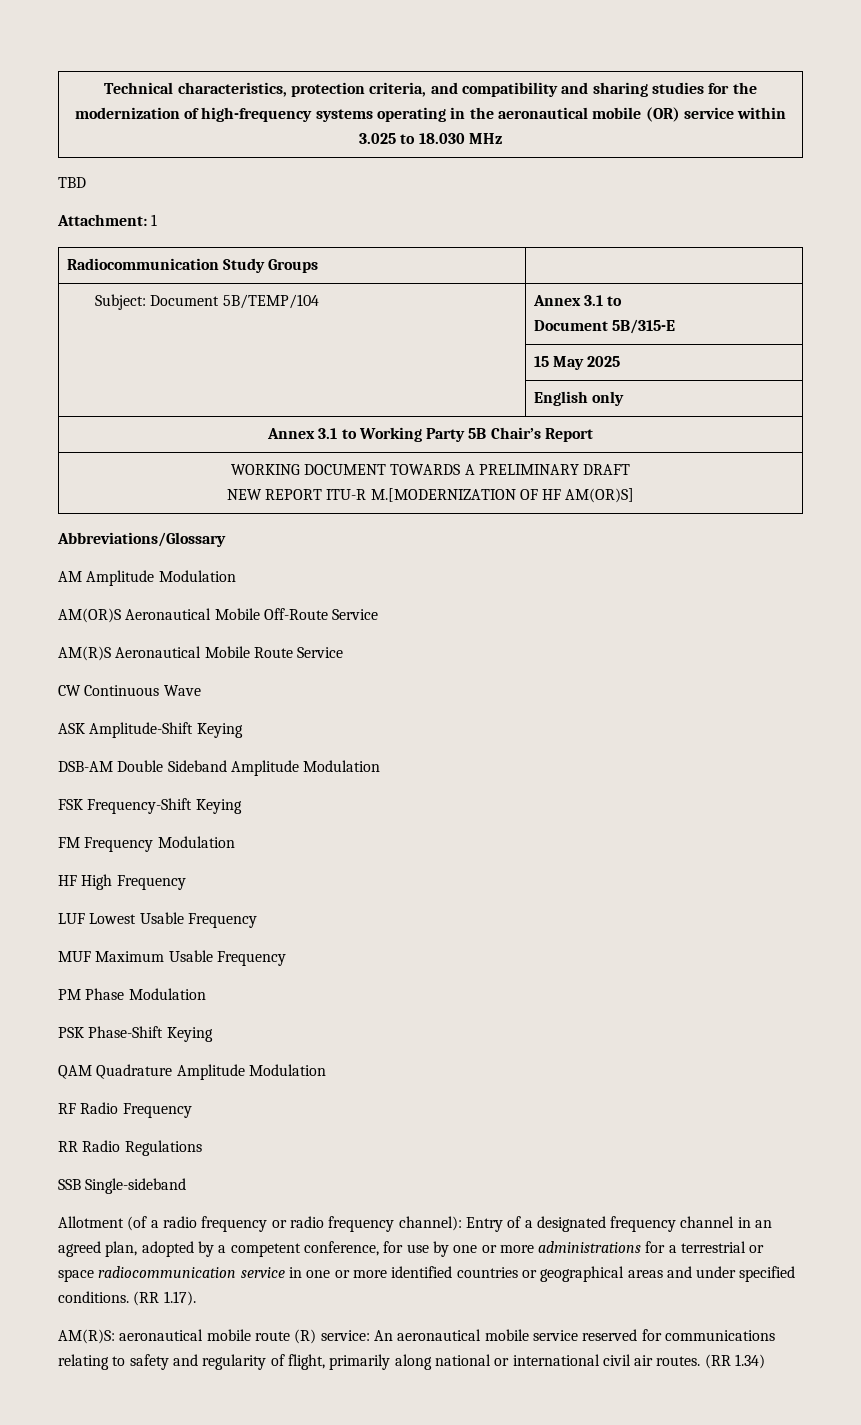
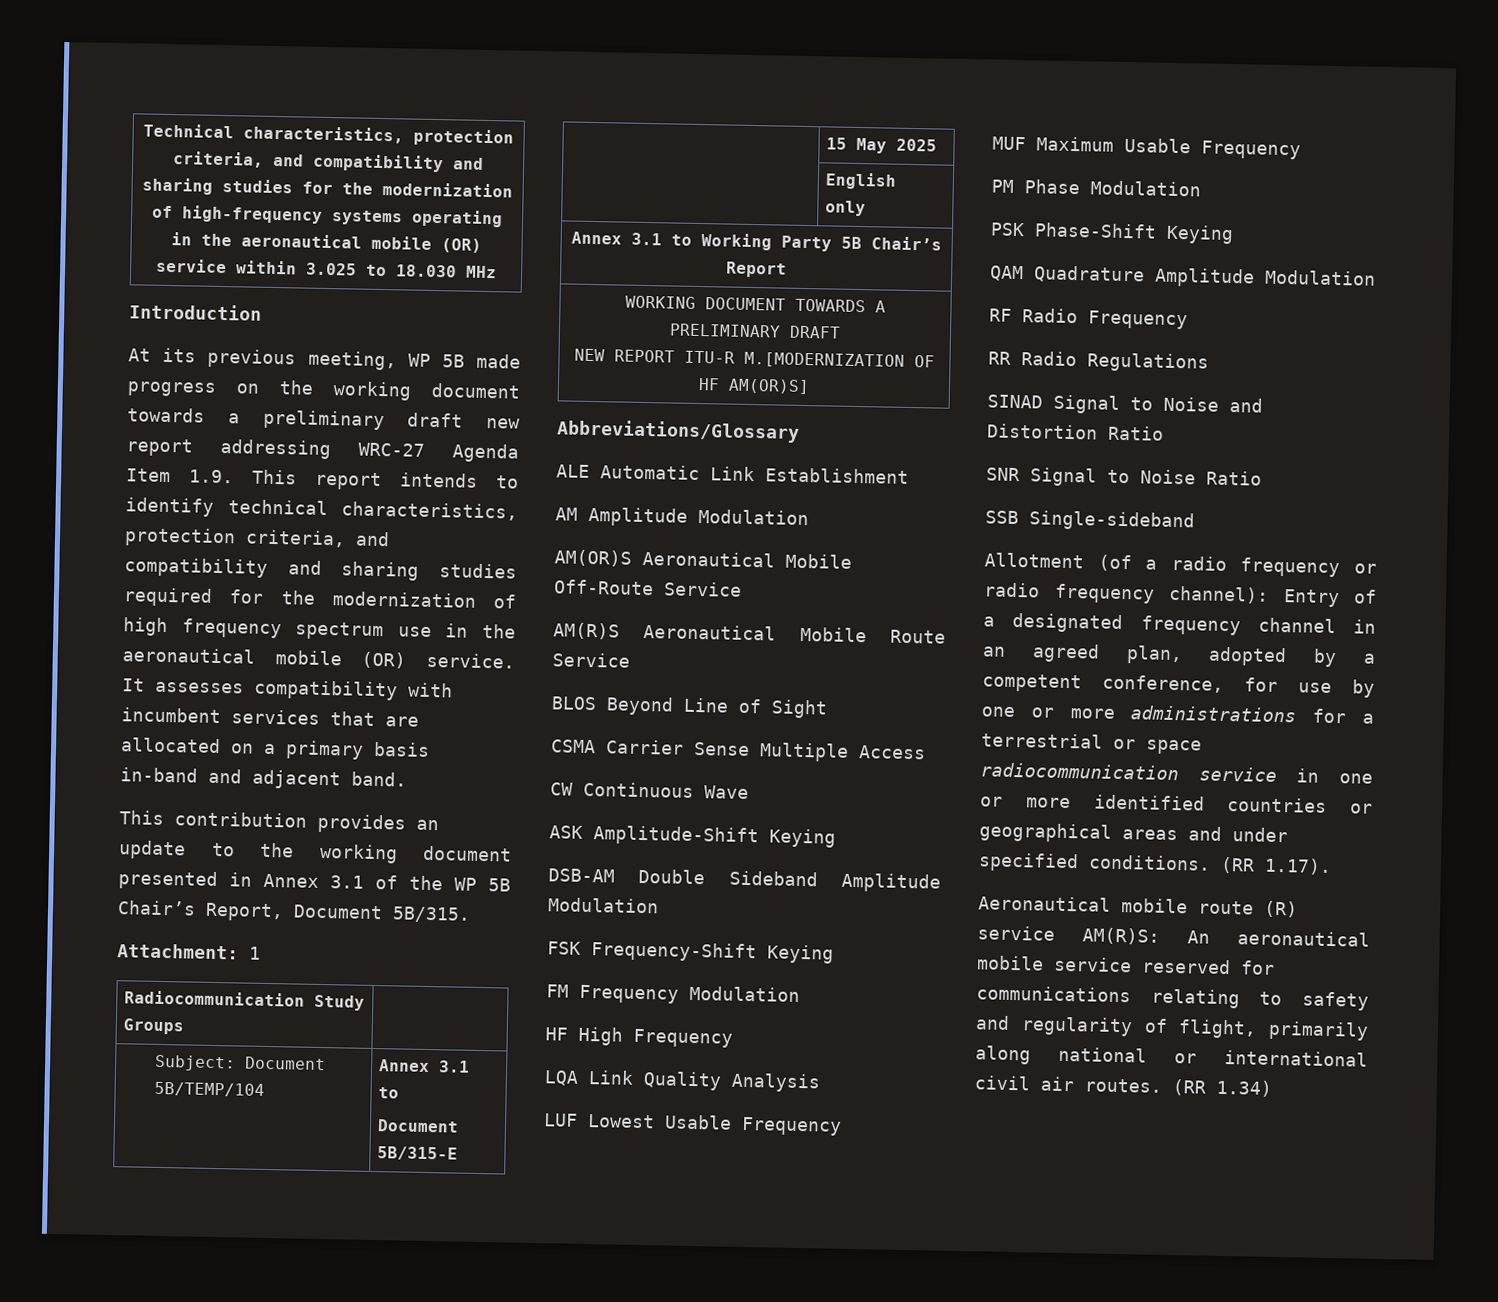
- TBD
+ Introduction
+ At its previous meeting, WP 5B made progress on the working document towards a preliminary draft new report addressing WRC-27 Agenda Item 1.9. This report intends to identify technical characteristics, protection criteria, and compatibility and sharing studies required for the modernization of high frequency spectrum use in the aeronautical mobile (OR) service. It assesses compatibility with incumbent services that are allocated on a primary basis in-band and adjacent band.
+ This contribution provides an update to the working document presented in Annex 3.1 of the WP 5B Chair’s Report, Document 5B/315.
+ ALE Automatic Link Establishment
+ BLOS Beyond Line of Sight
+ CSMA Carrier Sense Multiple Access
+ LQA Link Quality Analysis
+ SINAD Signal to Noise and Distortion Ratio
+ SNR Signal to Noise Ratio
- AM(R)S: aeronautical mobile route (R) service: An aeronautical mobile service reserved for communications relating to safety and regularity of flight, primarily along national or international civil air routes.
+ Aeronautical mobile route (R) service AM(R)S: An aeronautical mobile service reserved for communications relating to safety and regularity of flight, primarily along national or international civil air routes.

